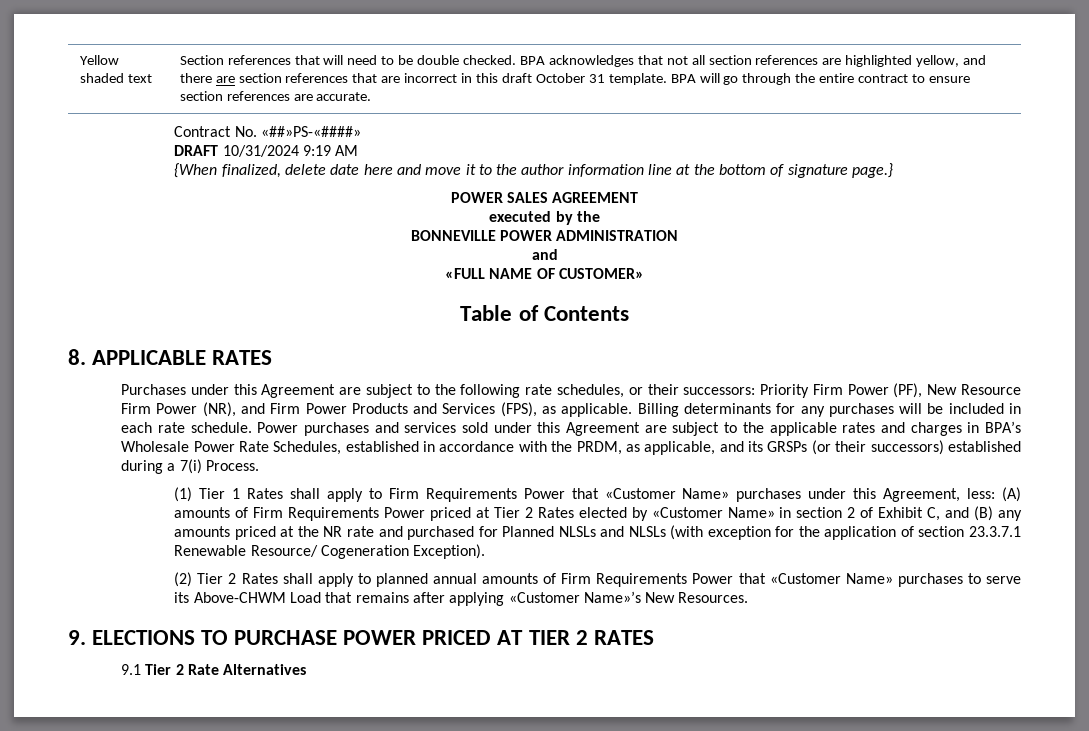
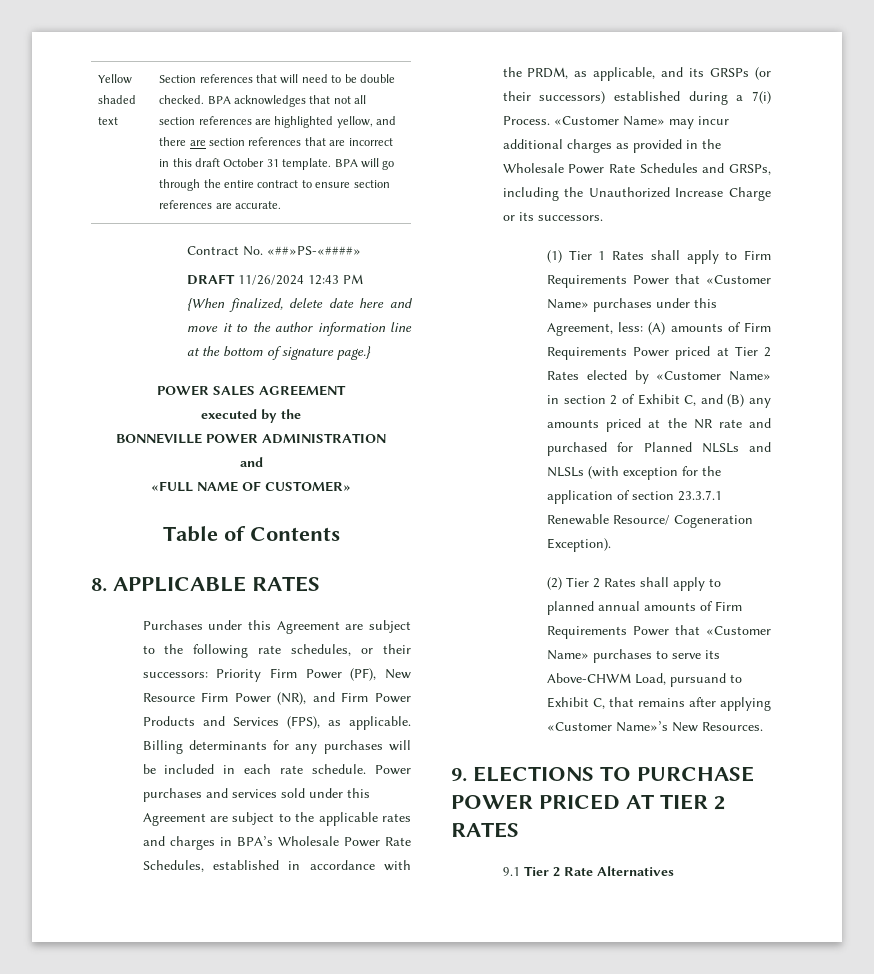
- DRAFT 10/31/2024 9:19 AM
+ DRAFT 11/26/2024 12:43 PM
+ «Customer Name» may incur additional charges as provided in the Wholesale Power Rate Schedules and GRSPs, including the Unauthorized Increase Charge or its successors.
- (2) Tier 2 Rates shall apply to planned annual amounts of Firm Requirements Power that «Customer Name» purchases to serve its Above-CHWM Load that remains after applying «Customer Name»’s New Resources.
+ (2) Tier 2 Rates shall apply to planned annual amounts of Firm Requirements Power that «Customer Name» purchases to serve its Above-CHWM Load, pursuand to Exhibit C, that remains after applying «Customer Name»’s New Resources.

